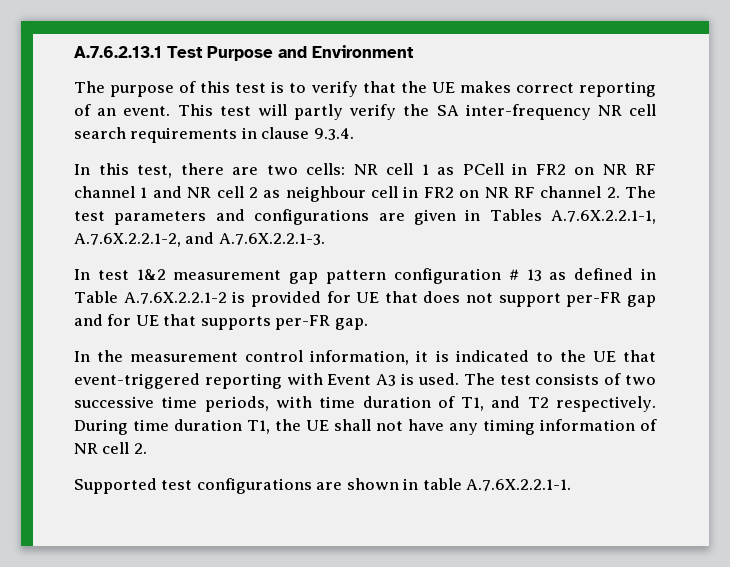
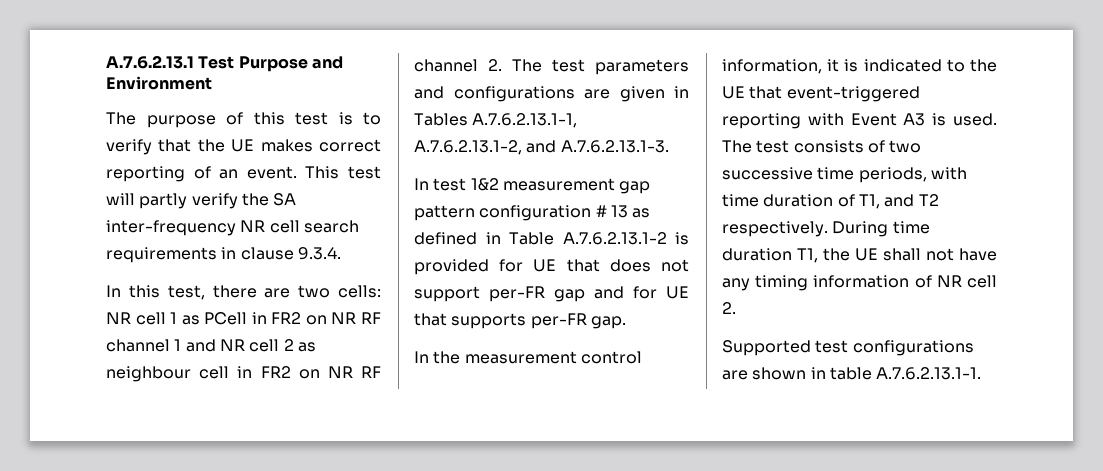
- In this test, there are two cells: NR cell 1 as PCell in FR2 on NR RF channel 1 and NR cell 2 as neighbour cell in FR2 on NR RF channel 2. The test parameters and configurations are given in Tables A.7.6X.2.2.1-1, A.7.6X.2.2.1-2, and A.7.6X.2.2.1-3.
+ In this test, there are two cells: NR cell 1 as PCell in FR2 on NR RF channel 1 and NR cell 2 as neighbour cell in FR2 on NR RF channel 2. The test parameters and configurations are given in Tables A.7.6.2.13.1-1, A.7.6.2.13.1-2, and A.7.6.2.13.1-3.
- In test 1&2 measurement gap pattern configuration # 13 as defined in Table A.7.6X.2.2.1-2 is provided for UE that does not support per-FR gap and for UE that supports per-FR gap.
+ In test 1&2 measurement gap pattern configuration # 13 as defined in Table A.7.6.2.13.1-2 is provided for UE that does not support per-FR gap and for UE that supports per-FR gap.
- Supported test configurations are shown in table A.7.6X.2.2.1-1.
+ Supported test configurations are shown in table A.7.6.2.13.1-1.

